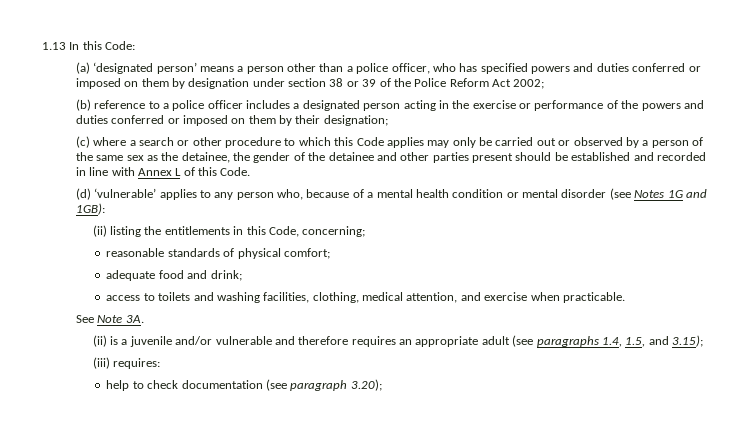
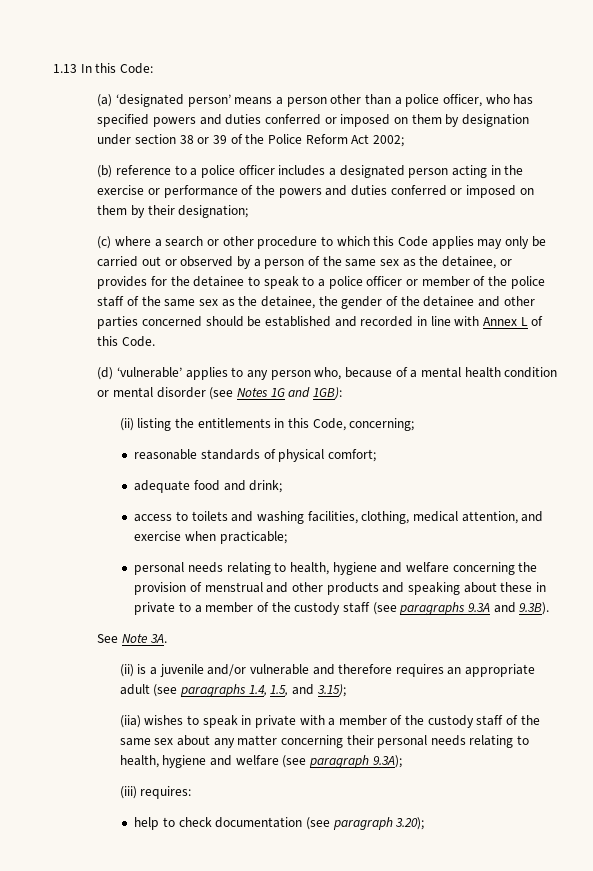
- (c) where a search or other procedure to which this Code applies may only be carried out or observed by a person of the same sex as the detainee, the gender of the detainee and other parties present should be established and recorded in line with Annex L of this Code.
+ (c) where a search or other procedure to which this Code applies may only be carried out or observed by a person of the same sex as the detainee, or provides for the detainee to speak to a police officer or member of the police staff of the same sex as the detainee, the gender of the detainee and other parties concerned should be established and recorded in line with Annex L of this Code.
- access to toilets and washing facilities, clothing, medical attention, and exercise when practicable.
+ access to toilets and washing facilities, clothing, medical attention, and exercise when practicable;
+ personal needs relating to health, hygiene and welfare concerning the provision of menstrual and other products and speaking about these in private to a member of the custody staff (see paragraphs 9.3A and 9.3B).
+ (iia) wishes to speak in private with a member of the custody staff of the same sex about any matter concerning their personal needs relating to health, hygiene and welfare (see paragraph 9.3A);

